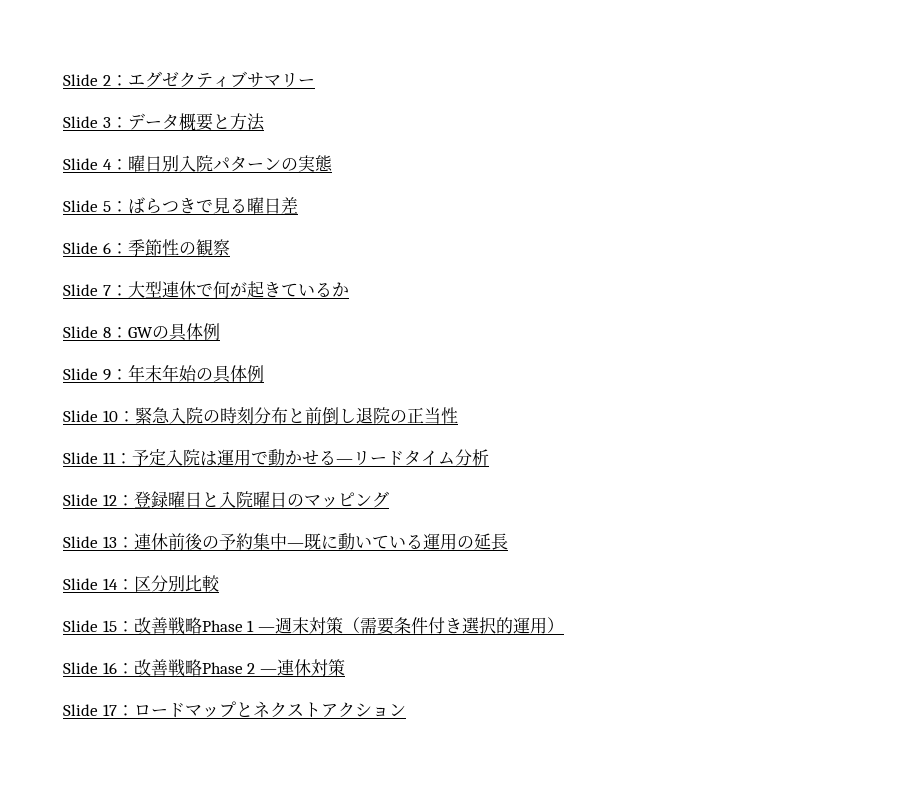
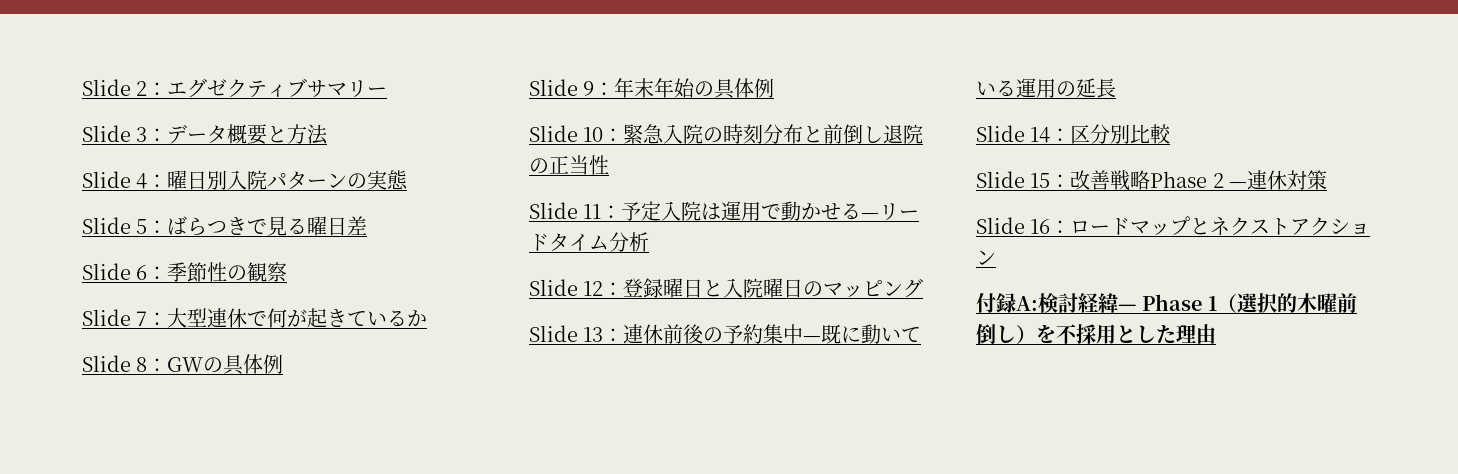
- Slide 15：改善戦略Phase 1 —週末対策（需要条件付き選択的運用）
- Slide 16：改善戦略Phase 2 —連休対策
+ Slide 15：改善戦略Phase 2 —連休対策
- Slide 17：ロードマップとネクストアクション
+ Slide 16：ロードマップとネクストアクション
+ 付録A:検討経緯— Phase 1（選択的木曜前倒し）を不採用とした理由

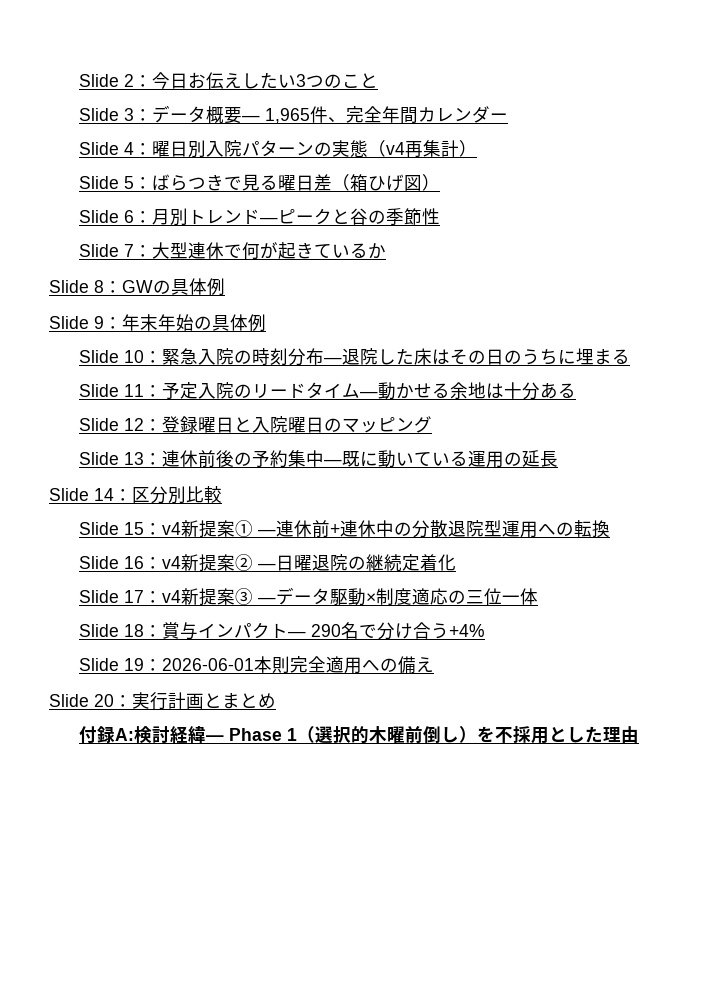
- Slide 2：エグゼクティブサマリー
+ Slide 2：今日お伝えしたい3つのこと
- Slide 3：データ概要と方法
+ Slide 3：データ概要— 1,965件、完全年間カレンダー
- Slide 4：曜日別入院パターンの実態
+ Slide 4：曜日別入院パターンの実態（v4再集計）
- Slide 5：ばらつきで見る曜日差
+ Slide 5：ばらつきで見る曜日差（箱ひげ図）
- Slide 6：季節性の観察
+ Slide 6：月別トレンド—ピークと谷の季節性
- Slide 10：緊急入院の時刻分布と前倒し退院の正当性
+ Slide 10：緊急入院の時刻分布—退院した床はその日のうちに埋まる
- Slide 11：予定入院は運用で動かせる—リードタイム分析
+ Slide 11：予定入院のリードタイム—動かせる余地は十分ある
- Slide 15：改善戦略Phase 2 —連休対策
- Slide 16：ロードマップとネクストアクション
+ Slide 15：v4新提案① —連休前+連休中の分散退院型運用への転換
+ Slide 16：v4新提案② —日曜退院の継続定着化
+ Slide 17：v4新提案③ —データ駆動×制度適応の三位一体
+ Slide 18：賞与インパクト— 290名で分け合う+4%
+ Slide 19：2026-06-01本則完全適用への備え
+ Slide 20：実行計画とまとめ

